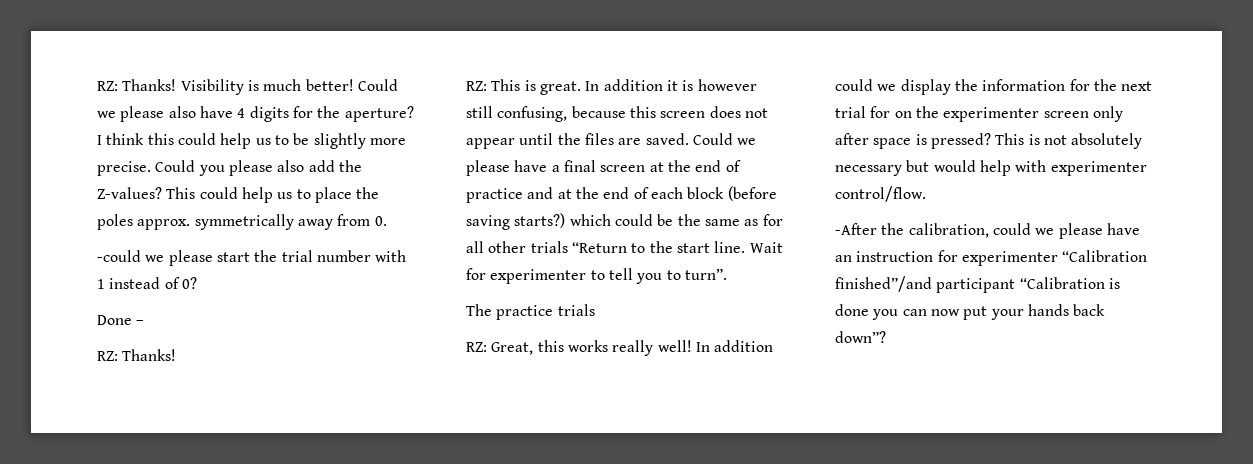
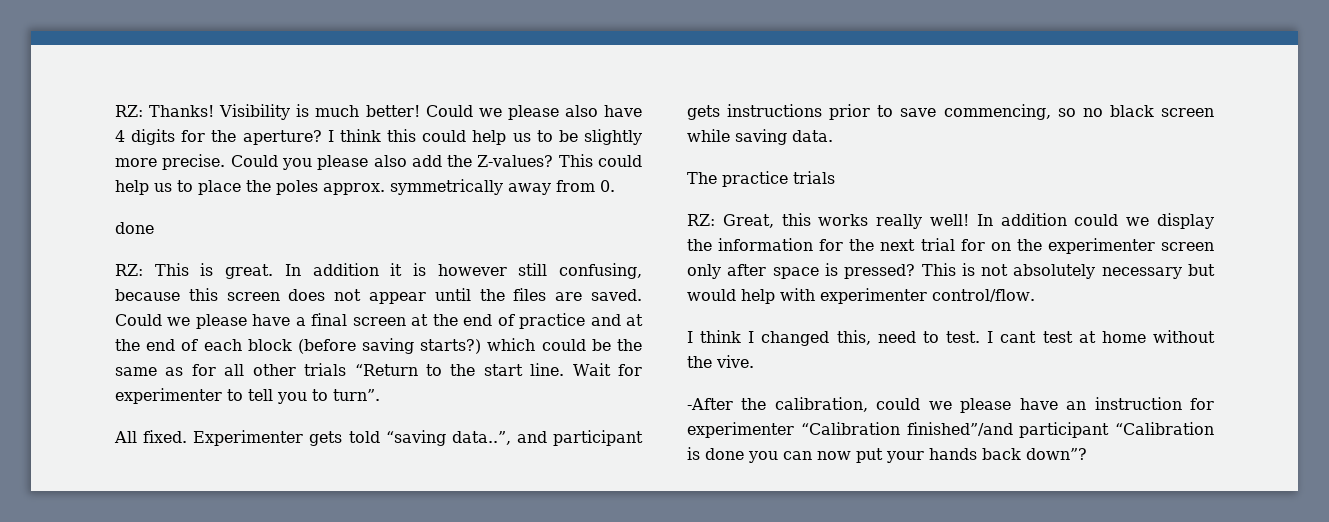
  This could help us to place the poles approx. symmetrically away from 0.
- -could we please start the trial number with 1 instead of 0?
- Done –
- RZ: Thanks!
+ done
+ All fixed. Experimenter gets told “saving data..”, and participant gets instructions prior to save commencing, so no black screen while saving data.
+ I think I changed this, need to test. I cant test at home without the vive.

